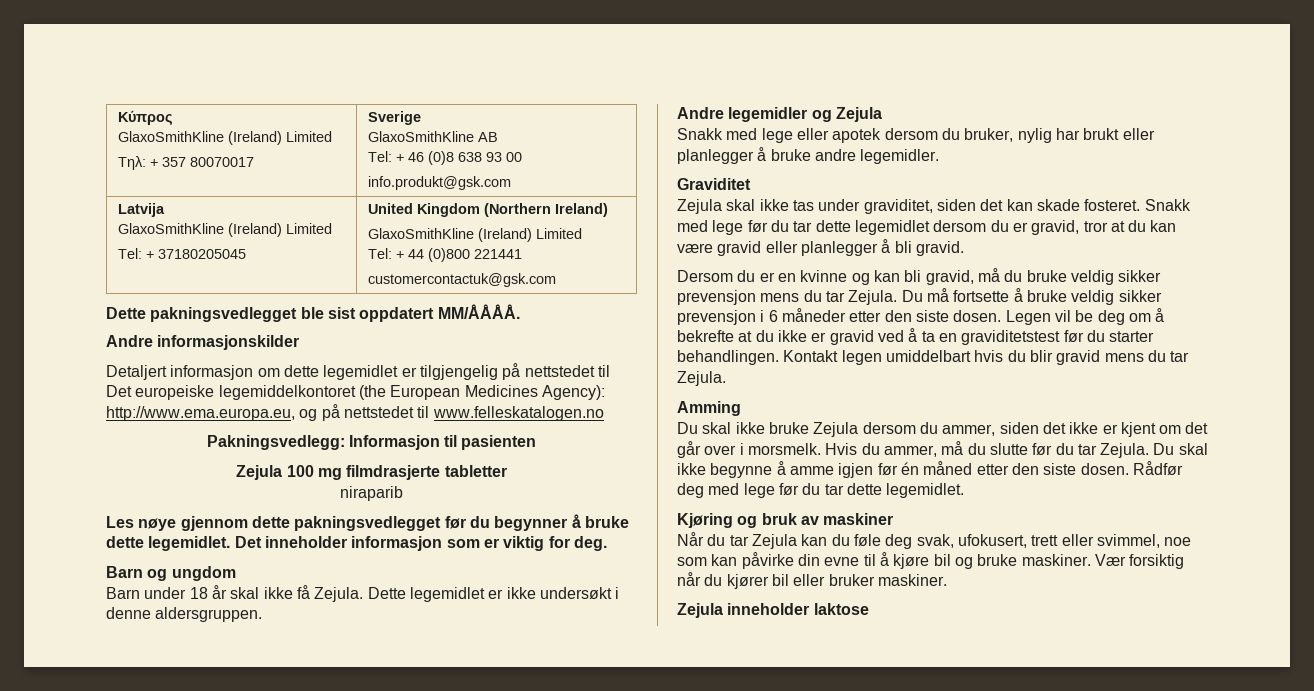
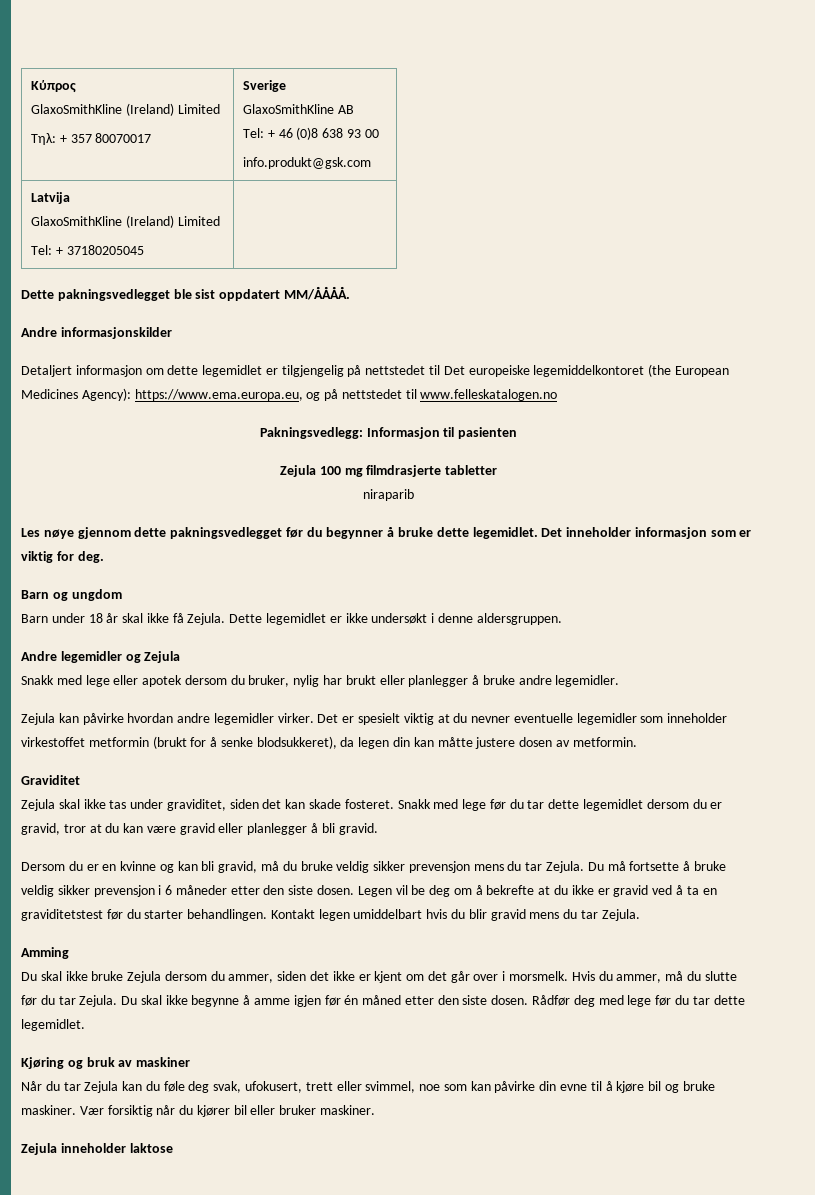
  Latvija
  GlaxoSmithKline (Ireland) Limited
- Tel: + 37180205045 | United Kingdom (Northern Ireland)
- GlaxoSmithKline (Ireland) Limited
- Tel: + 44 (0)800 221441
- customercontactuk@gsk.com
+ Tel: + 37180205045 |
- Detaljert informasjon om dette legemidlet er tilgjengelig på nettstedet til Det europeiske legemiddelkontoret (the European Medicines Agency): http://www.ema.europa.eu, og på nettstedet til www.felleskatalogen.no
+ Detaljert informasjon om dette legemidlet er tilgjengelig på nettstedet til Det europeiske legemiddelkontoret (the European Medicines Agency): https://www.ema.europa.eu, og på nettstedet til www.felleskatalogen.no
+ Zejula kan påvirke hvordan andre legemidler virker. Det er spesielt viktig at du nevner eventuelle legemidler som inneholder virkestoffet metformin (brukt for å senke blodsukkeret), da legen din kan måtte justere dosen av metformin.

